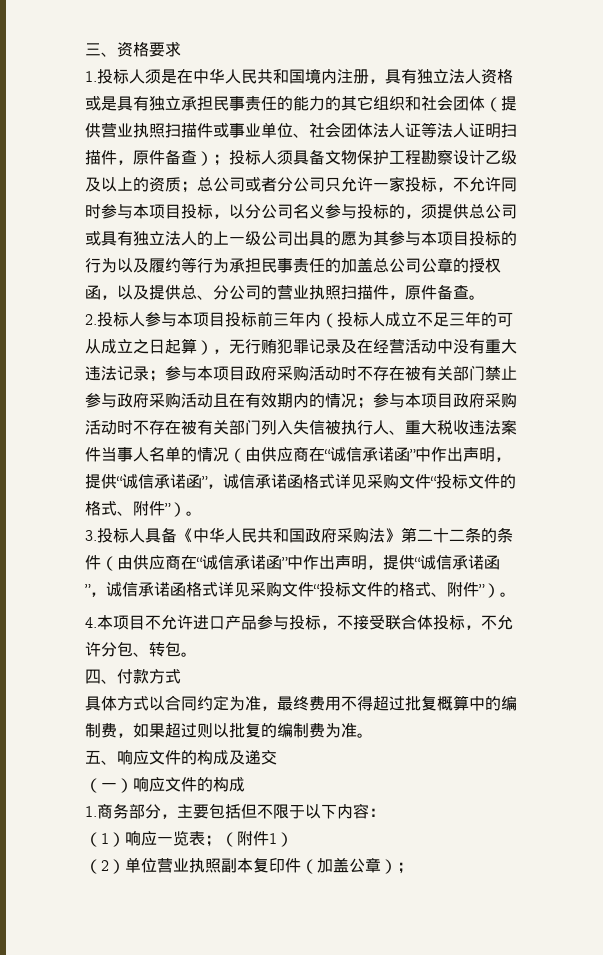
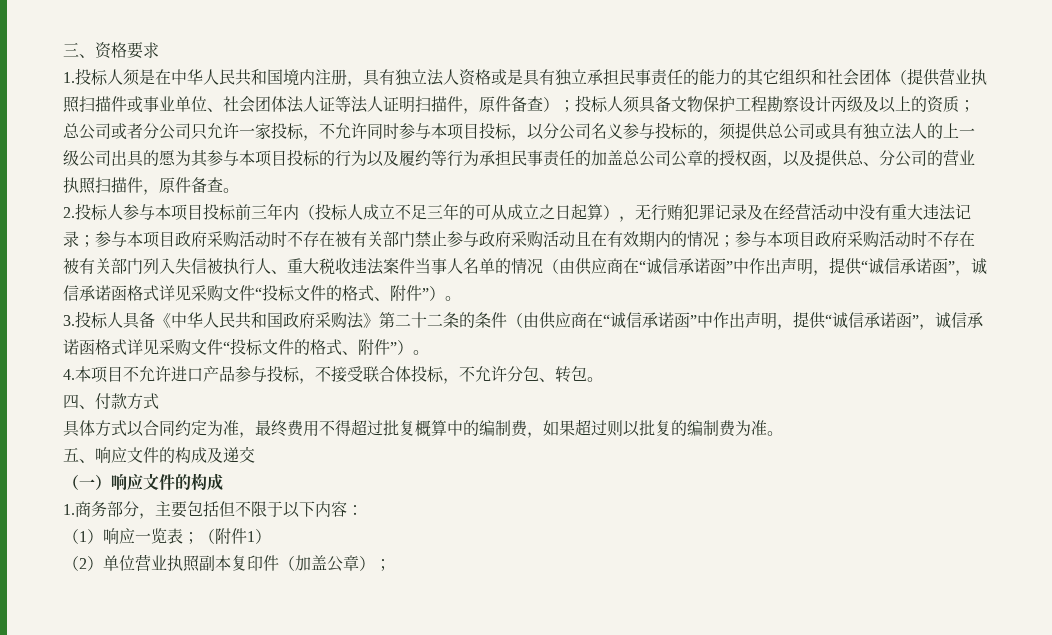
- 投标人须具备文物保护工程勘察设计乙级及以上的资质；
+ 投标人须具备文物保护工程勘察设计丙级及以上的资质；

